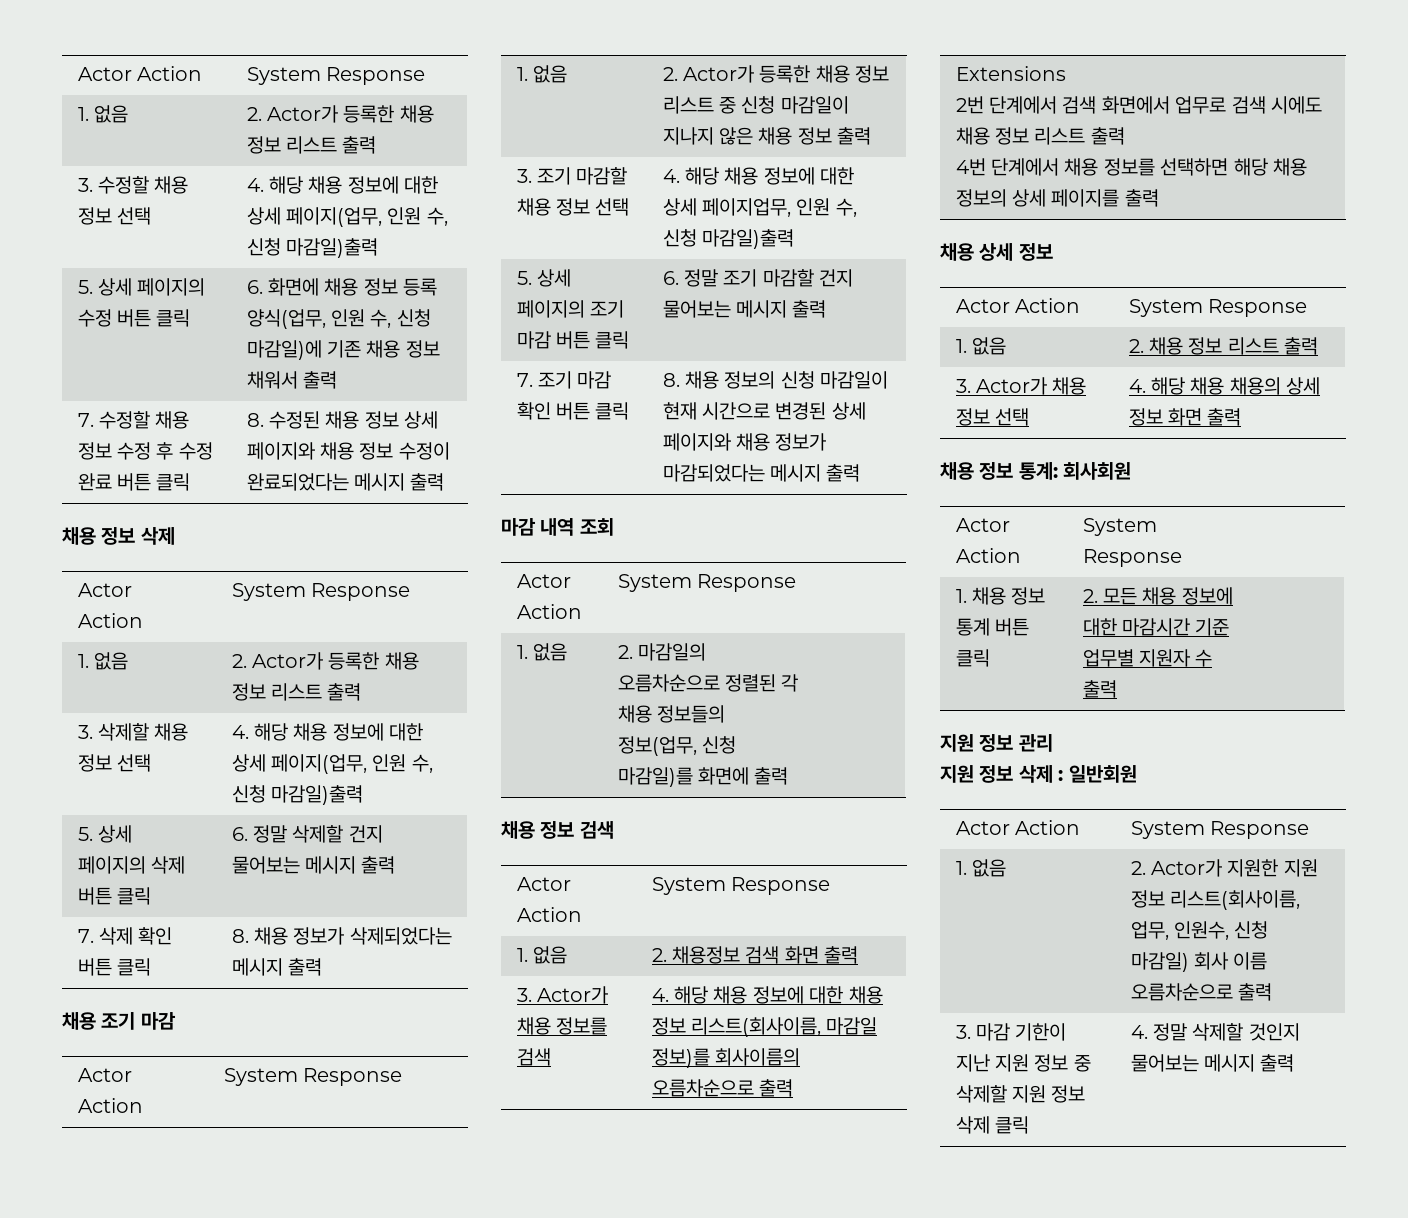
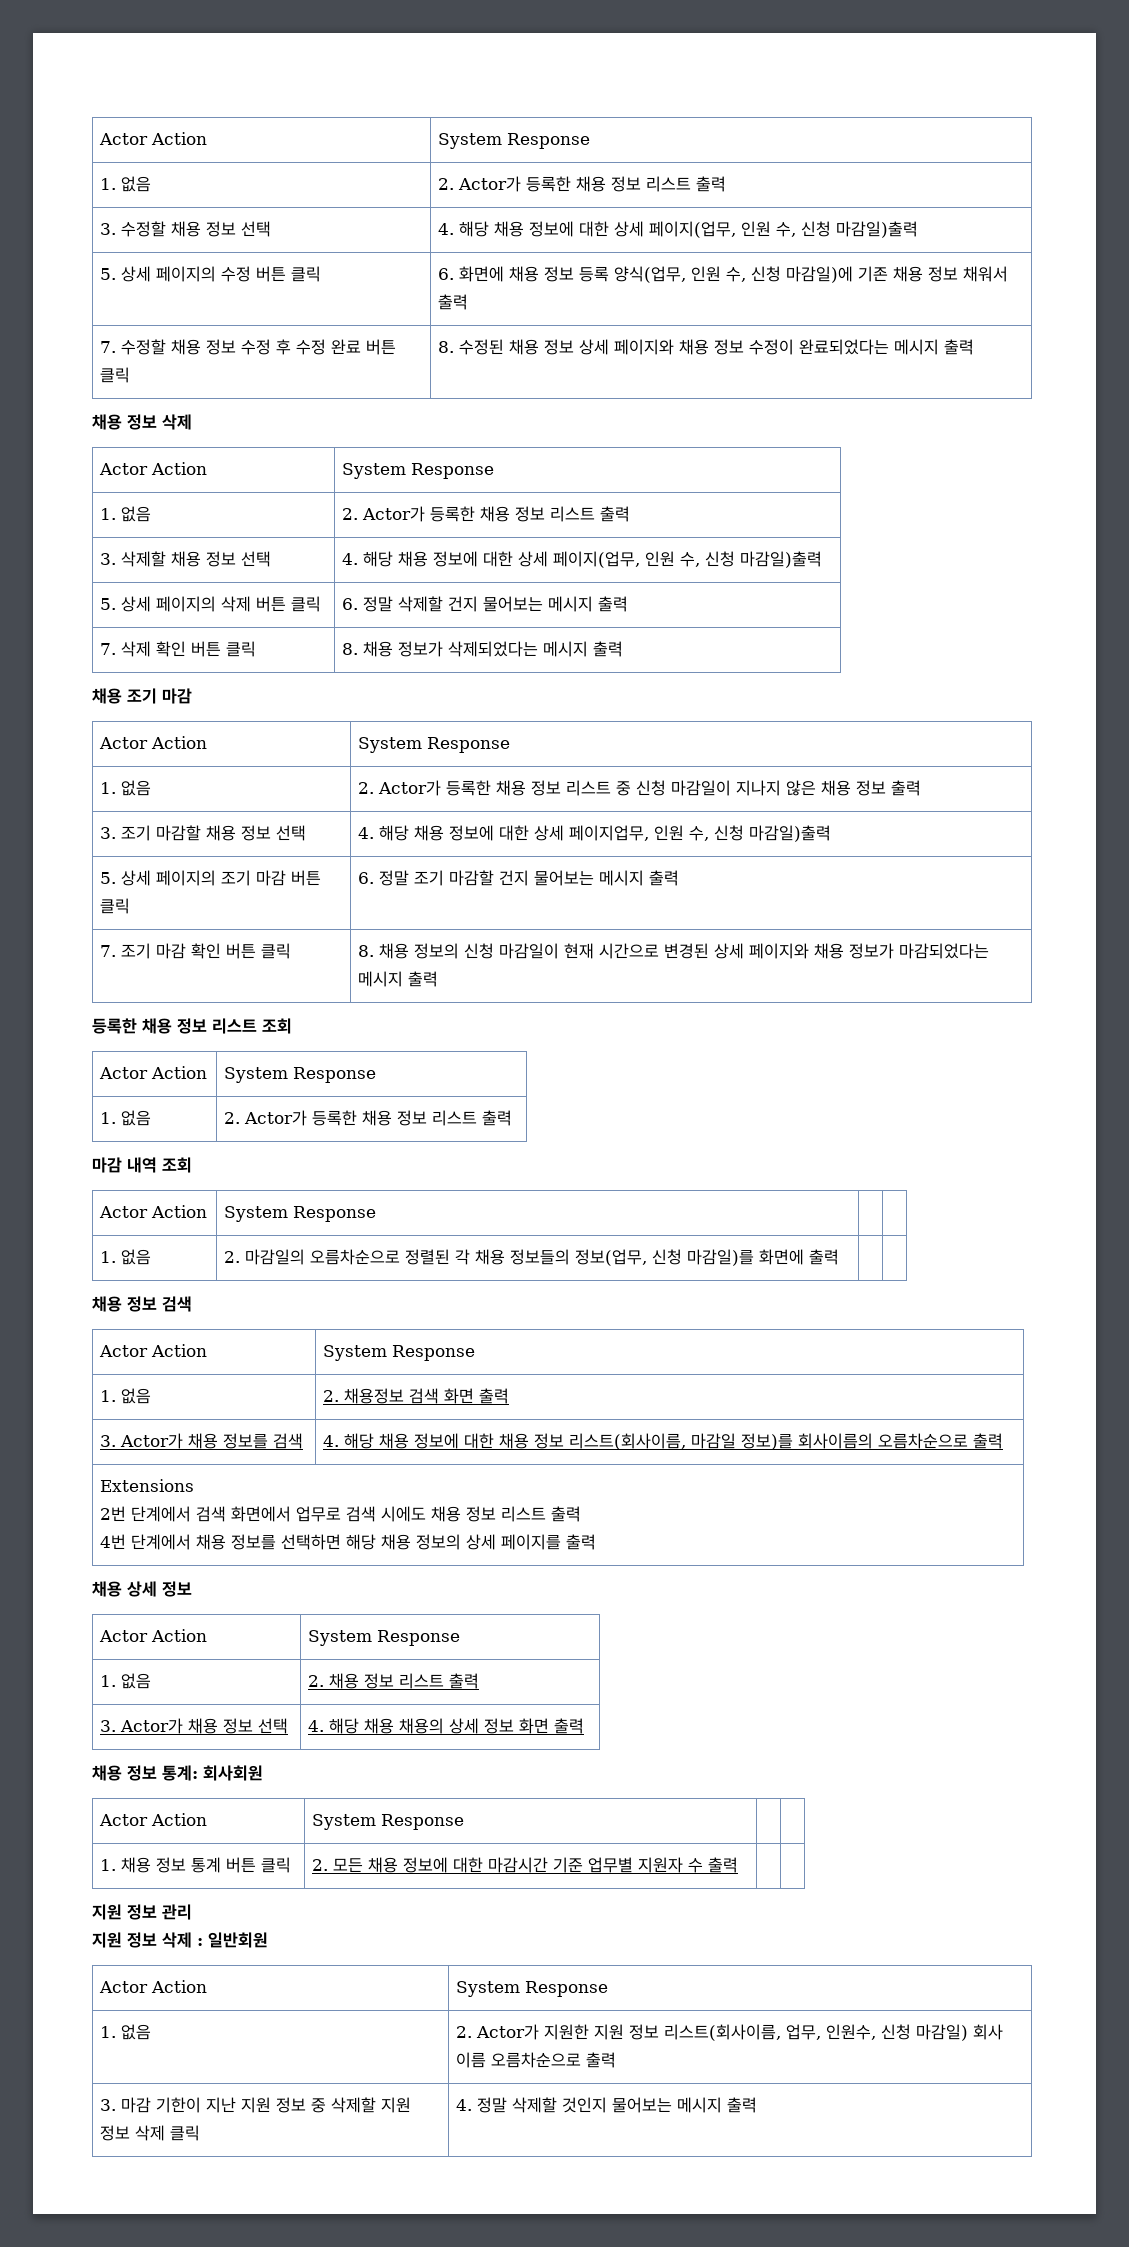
+ 등록한 채용 정보 리스트 조회
+ Actor Action | System Response
+ 1. 없음 | 2. Actor가 등록한 채용 정보 리스트 출력

